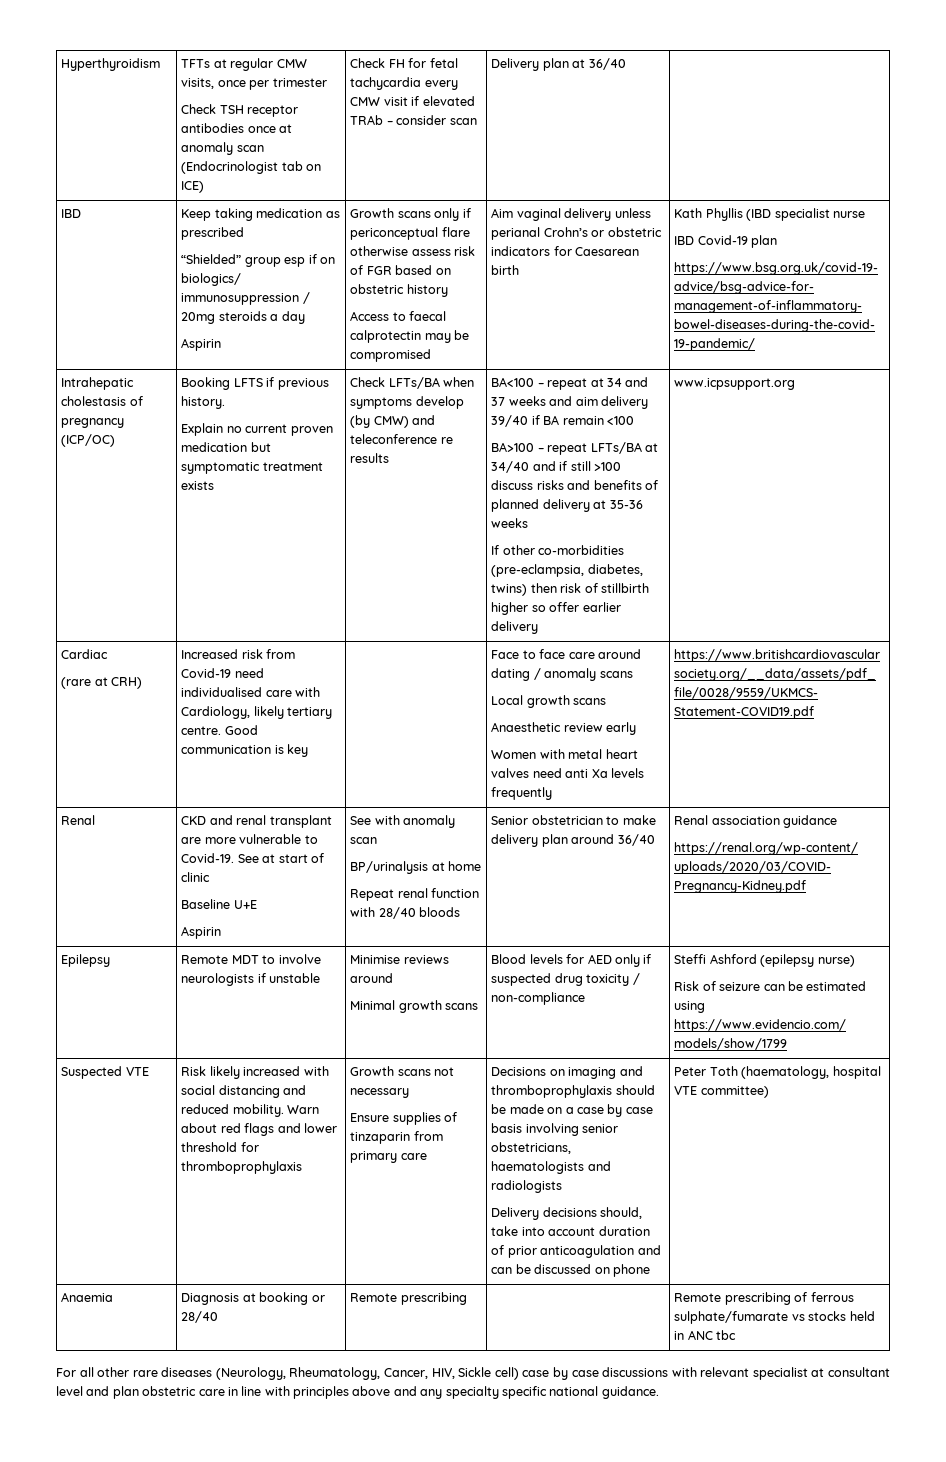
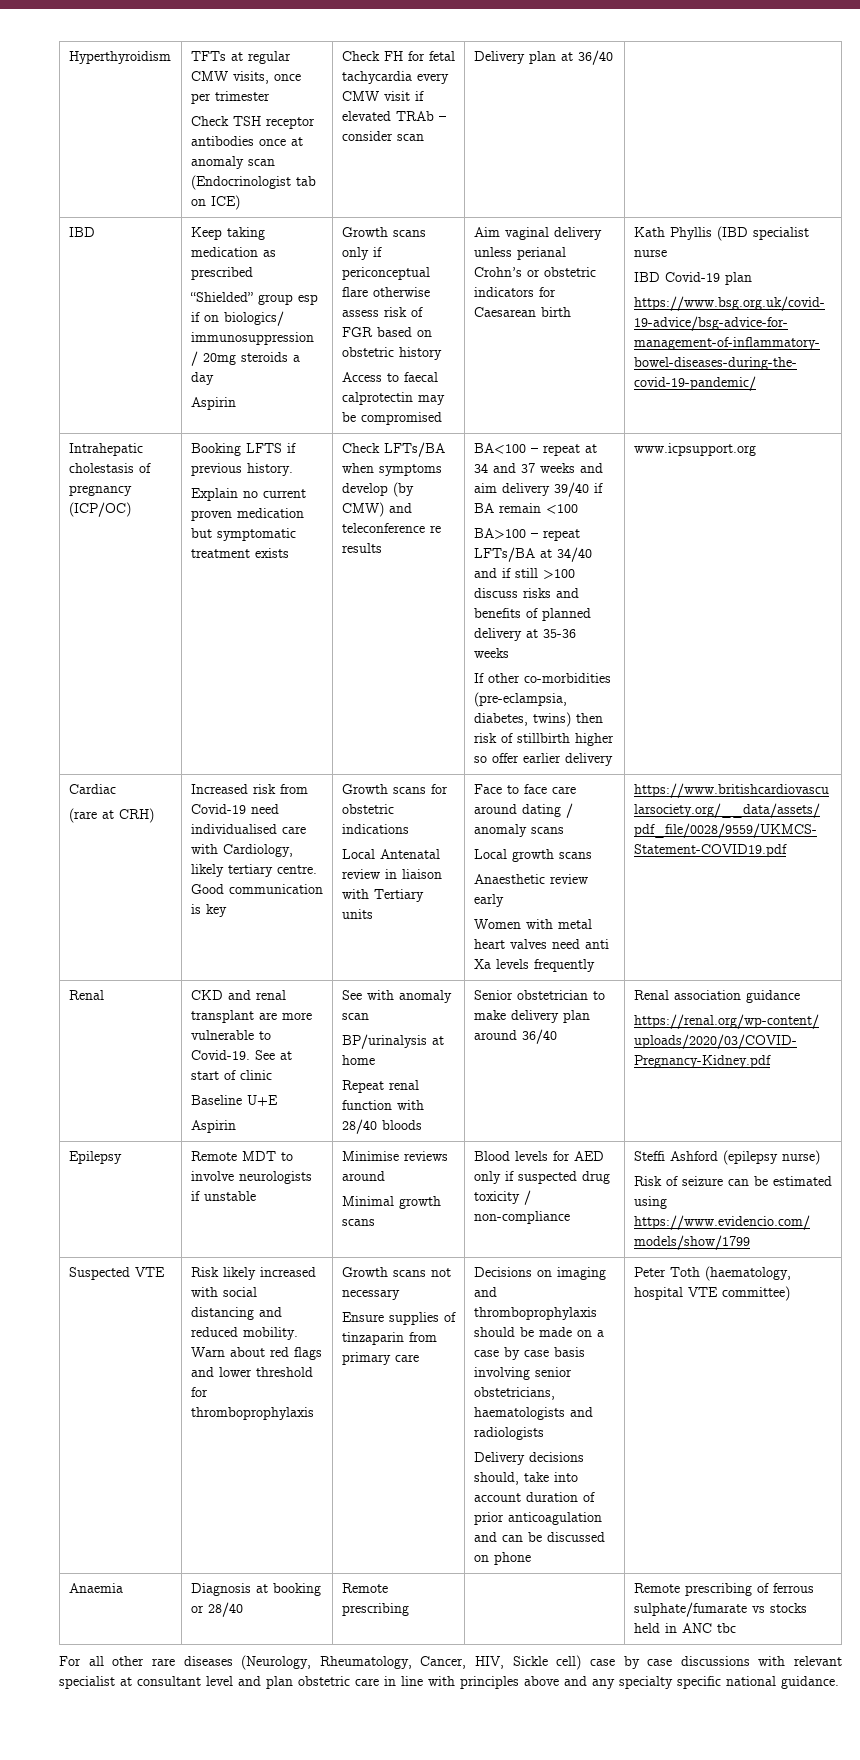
+ Growth scans for obstetric indications
+ Local Antenatal review in liaison with Tertiary units

